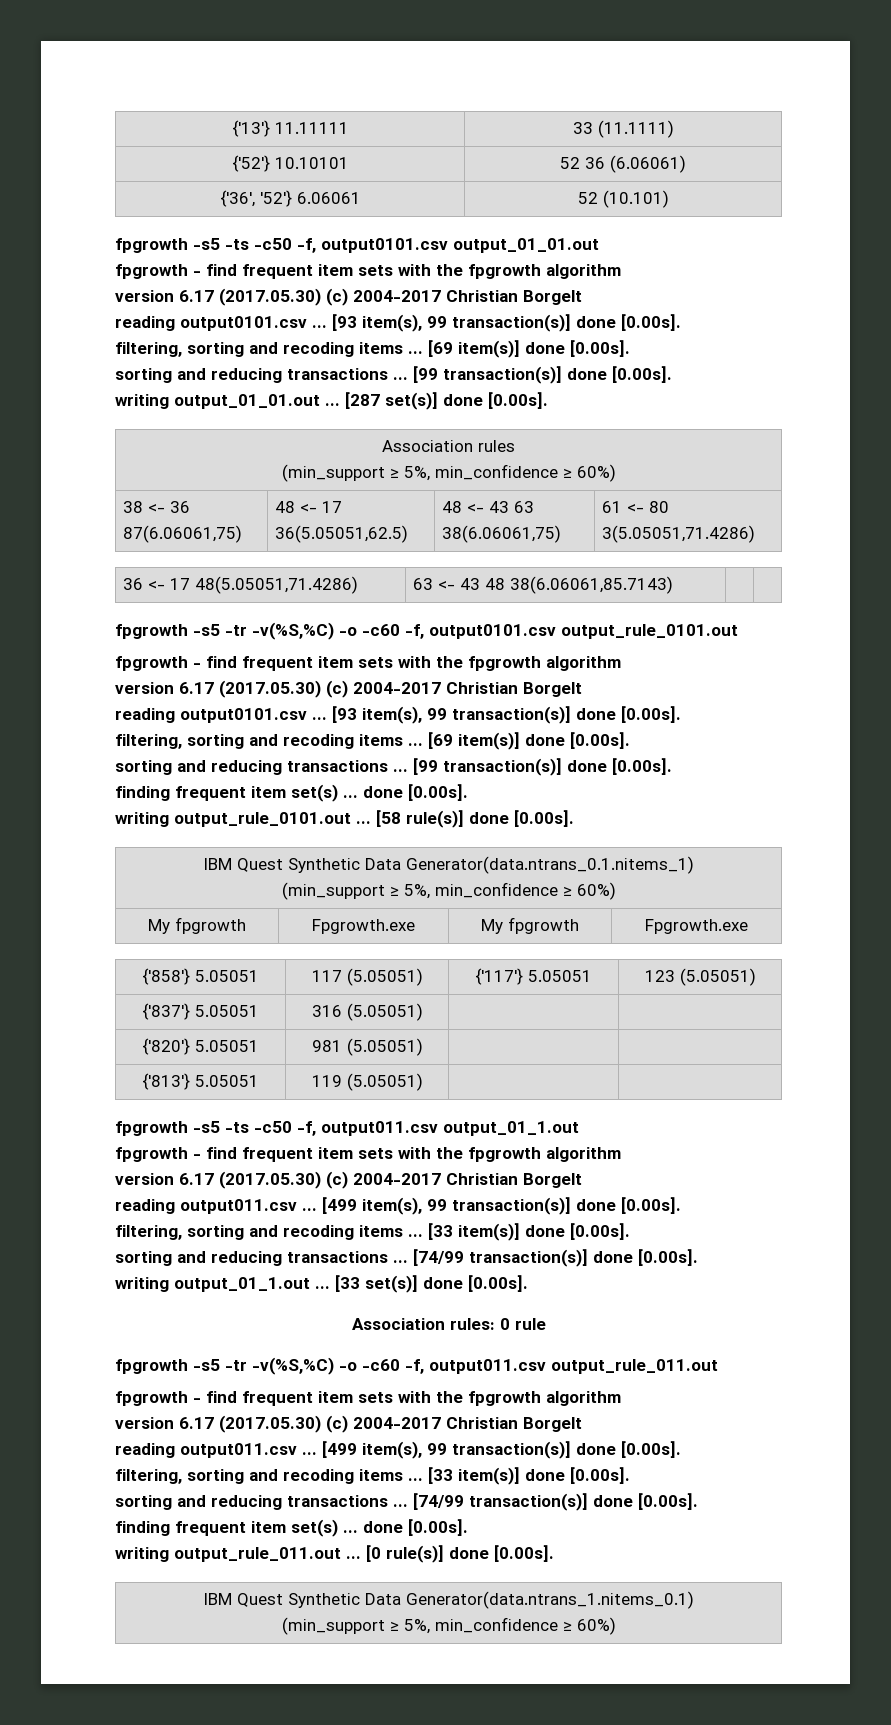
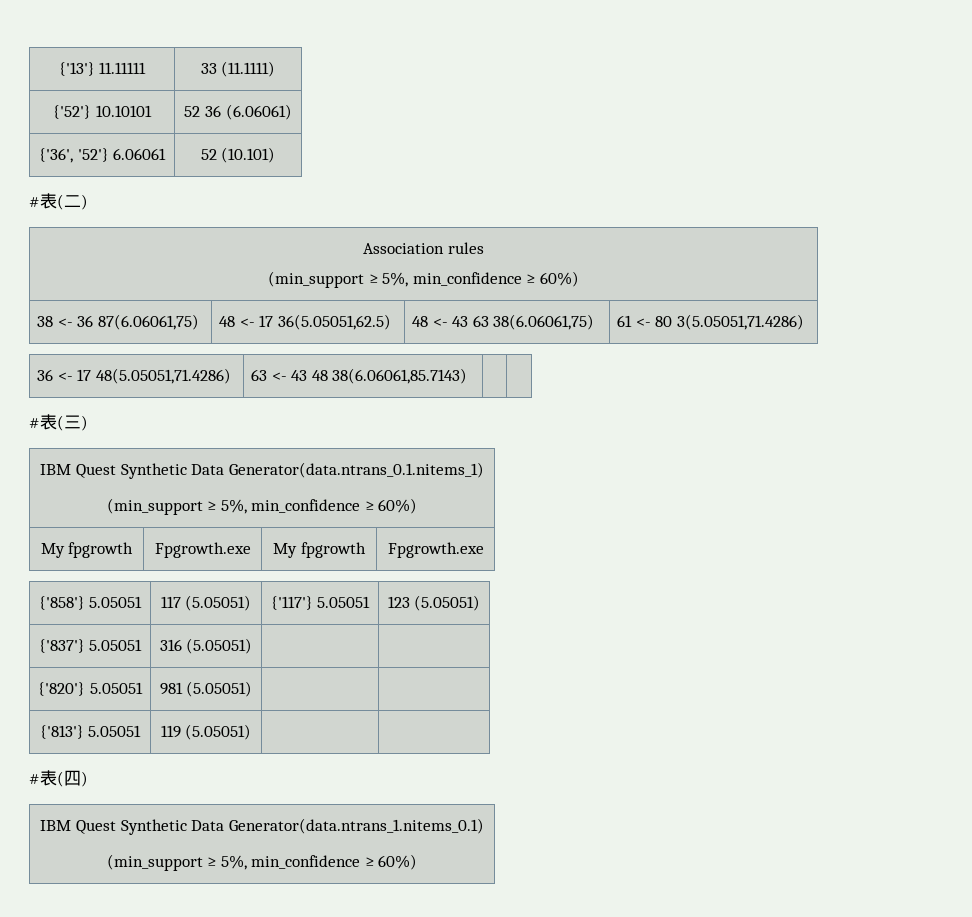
- fpgrowth -s5 -ts -c50 -f, output0101.csv output_01_01.out
- fpgrowth - find frequent item sets with the fpgrowth algorithm
- version 6.17 (2017.05.30) (c) 2004-2017 Christian Borgelt
- reading output0101.csv ... [93 item(s), 99 transaction(s)] done [0.00s].
- filtering, sorting and recoding items ... [69 item(s)] done [0.00s].
- sorting and reducing transactions ... [99 transaction(s)] done [0.00s].
- writing output_01_01.out ... [287 set(s)] done [0.00s].
+ #表(二)
- fpgrowth -s5 -tr -v(%S,%C) -o -c60 -f, output0101.csv output_rule_0101.out
- fpgrowth - find frequent item sets with the fpgrowth algorithm
- version 6.17 (2017.05.30) (c) 2004-2017 Christian Borgelt
- reading output0101.csv ... [93 item(s), 99 transaction(s)] done [0.00s].
- filtering, sorting and recoding items ... [69 item(s)] done [0.00s].
- sorting and reducing transactions ... [99 transaction(s)] done [0.00s].
- finding frequent item set(s) ... done [0.00s].
- writing output_rule_0101.out ... [58 rule(s)] done [0.00s].
+ #表(三)
- fpgrowth -s5 -ts -c50 -f, output011.csv output_01_1.out
- fpgrowth - find frequent item sets with the fpgrowth algorithm
- version 6.17 (2017.05.30) (c) 2004-2017 Christian Borgelt
- reading output011.csv ... [499 item(s), 99 transaction(s)] done [0.00s].
- filtering, sorting and recoding items ... [33 item(s)] done [0.00s].
- sorting and reducing transactions ... [74/99 transaction(s)] done [0.00s].
- writing output_01_1.out ... [33 set(s)] done [0.00s].
- Association rules: 0 rule
- fpgrowth -s5 -tr -v(%S,%C) -o -c60 -f, output011.csv output_rule_011.out
- fpgrowth - find frequent item sets with the fpgrowth algorithm
- version 6.17 (2017.05.30) (c) 2004-2017 Christian Borgelt
- reading output011.csv ... [499 item(s), 99 transaction(s)] done [0.00s].
- filtering, sorting and recoding items ... [33 item(s)] done [0.00s].
- sorting and reducing transactions ... [74/99 transaction(s)] done [0.00s].
- finding frequent item set(s) ... done [0.00s].
- writing output_rule_011.out ... [0 rule(s)] done [0.00s].
+ #表(四)

